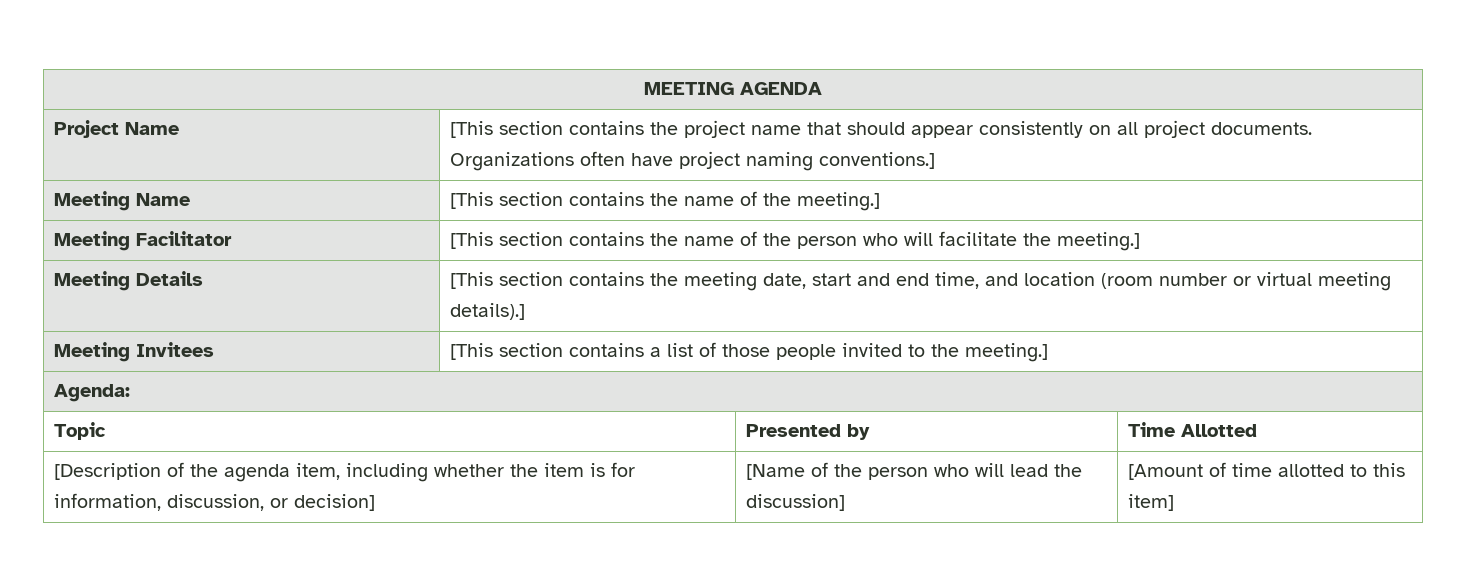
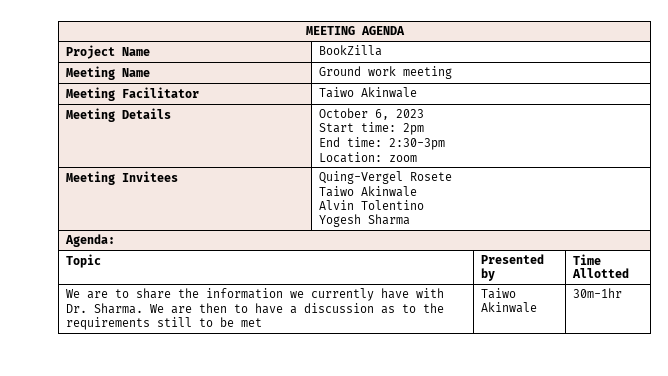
- Project Name | [This section contains the project name that should appear consistently on all project documents. Organizations often have project naming conventions.]
- Meeting Name | [This section contains the name of the meeting.]
- Meeting Facilitator | [This section contains the name of the person who will facilitate the meeting.]
- Meeting Details | [This section contains the meeting date, start and end time, and location (room number or virtual meeting details).]
- Meeting Invitees | [This section contains a list of those people invited to the meeting.]
+ Project Name | BookZilla
+ Meeting Name | Ground work meeting
+ Meeting Facilitator | Taiwo Akinwale
+ Meeting Details | October 6, 2023
+ Start time: 2pm
+ End time: 2:30-3pm
+ Location: zoom
+ Meeting Invitees | Quing-Vergel Rosete
+ Taiwo Akinwale
+ Alvin Tolentino
+ Yogesh Sharma
- [Description of the agenda item, including whether the item is for information, discussion, or decision] | [Name of the person who will lead the discussion] | [Amount of time allotted to this item]
+ We are to share the information we currently have with Dr. Sharma. We are then to have a discussion as to the requirements still to be met | Taiwo Akinwale | 30m-1hr

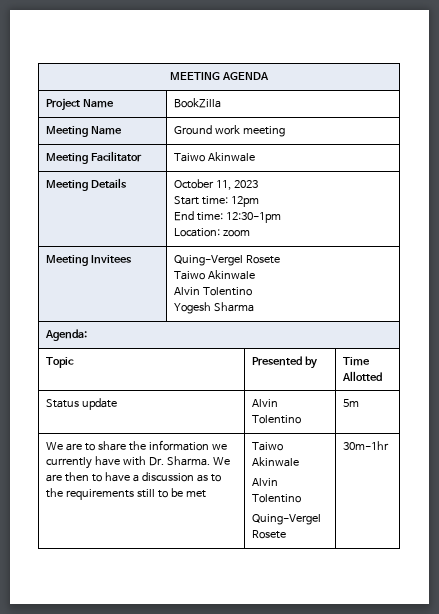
- Meeting Details | October 6, 2023
- Start time: 2pm
- End time: 2:30-3pm
+ Meeting Details | October 11, 2023
+ Start time: 12pm
+ End time: 12:30-1pm
+ Status update | Alvin Tolentino | 5m
- We are to share the information we currently have with Dr. Sharma. We are then to have a discussion as to the requirements still to be met | Taiwo Akinwale | 30m-1hr
+ We are to share the information we currently have with Dr. Sharma. We are then to have a discussion as to the requirements still to be met | Taiwo Akinwale
+ Alvin Tolentino
+ Quing-Vergel Rosete | 30m-1hr

